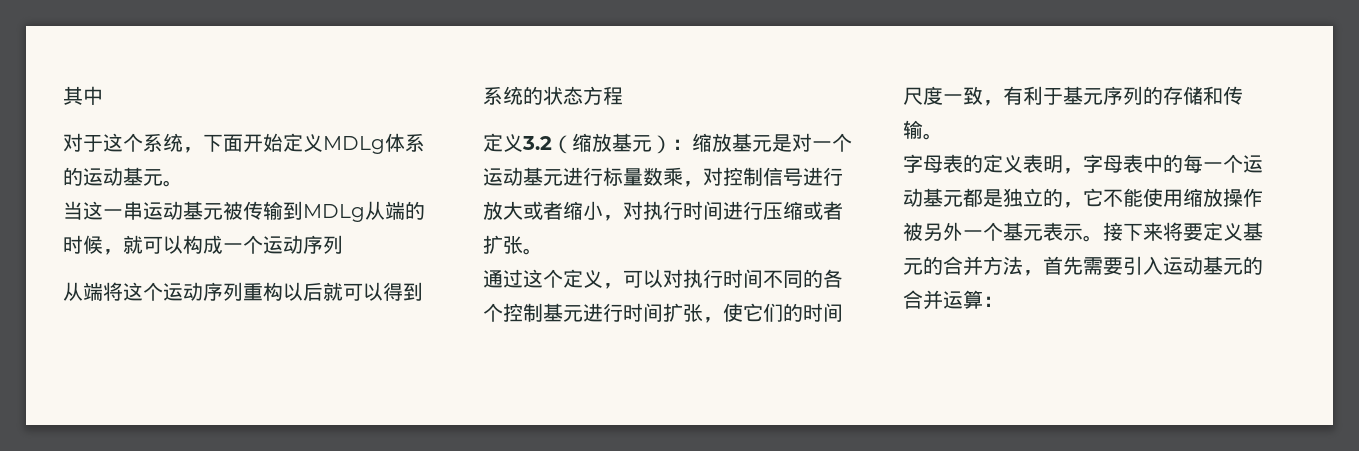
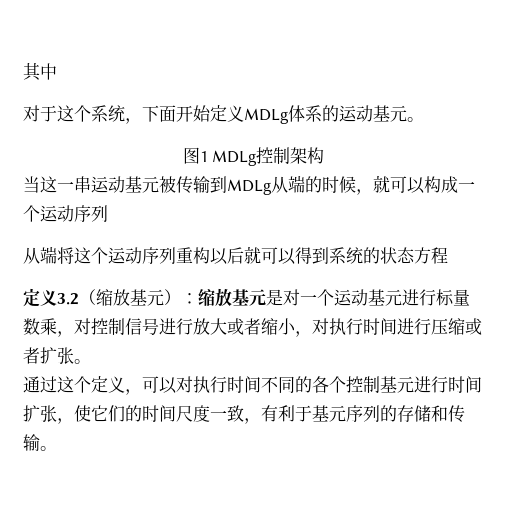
+ 图1 MDLg控制架构
- 字母表的定义表明，字母表中的每一个运动基元都是独立的，它不能使用缩放操作被另外一个基元表示。接下来将要定义基元的合并方法，首先需要引入运动基元的合并运算：

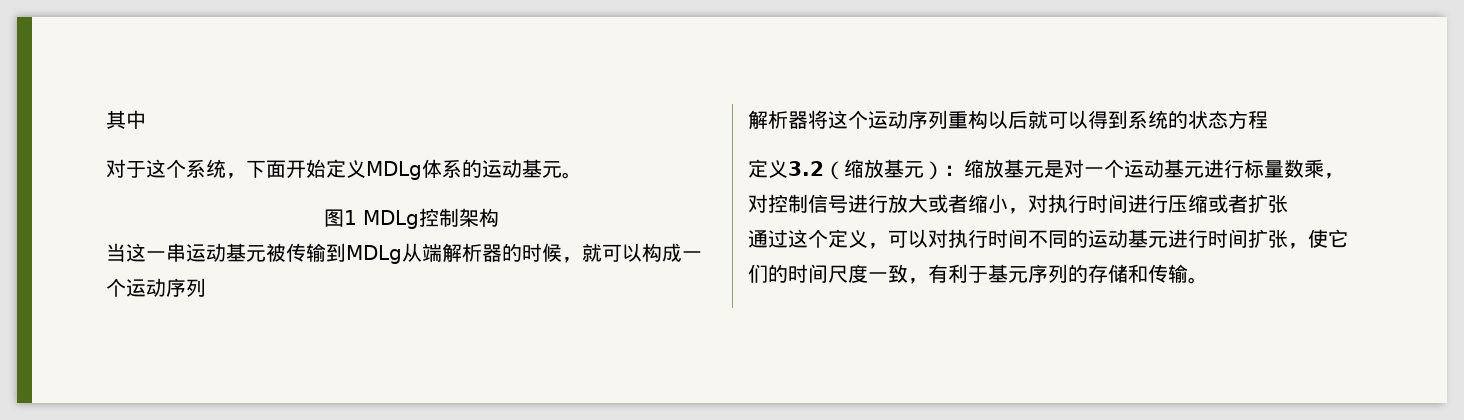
- 当这一串运动基元被传输到MDLg从端的时候，就可以构成一个运动序列
+ 当这一串运动基元被传输到MDLg从端解析器的时候，就可以构成一个运动序列
- 从端将这个运动序列重构以后就可以得到系统的状态方程
+ 解析器将这个运动序列重构以后就可以得到系统的状态方程
- 定义3.2（缩放基元）：缩放基元是对一个运动基元进行标量数乘，对控制信号进行放大或者缩小，对执行时间进行压缩或者扩张。
+ 定义3.2（缩放基元）：缩放基元是对一个运动基元进行标量数乘，对控制信号进行放大或者缩小，对执行时间进行压缩或者扩张
- 通过这个定义，可以对执行时间不同的各个控制基元进行时间扩张，使它们的时间尺度一致，有利于基元序列的存储和传输。
+ 通过这个定义，可以对执行时间不同的运动基元进行时间扩张，使它们的时间尺度一致，有利于基元序列的存储和传输。

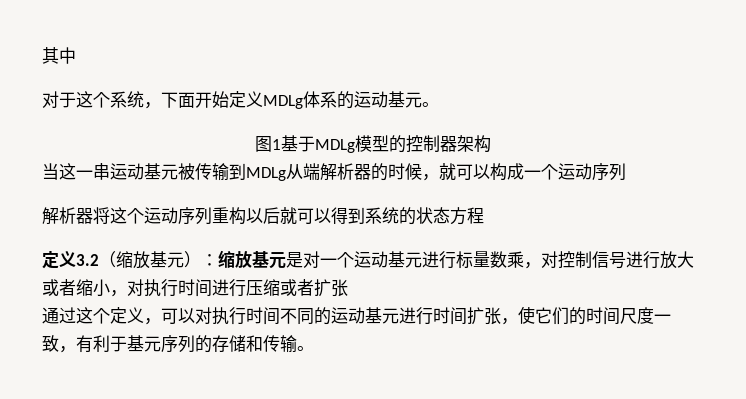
- 图1 MDLg控制架构
+ 图1基于MDLg模型的控制器架构

